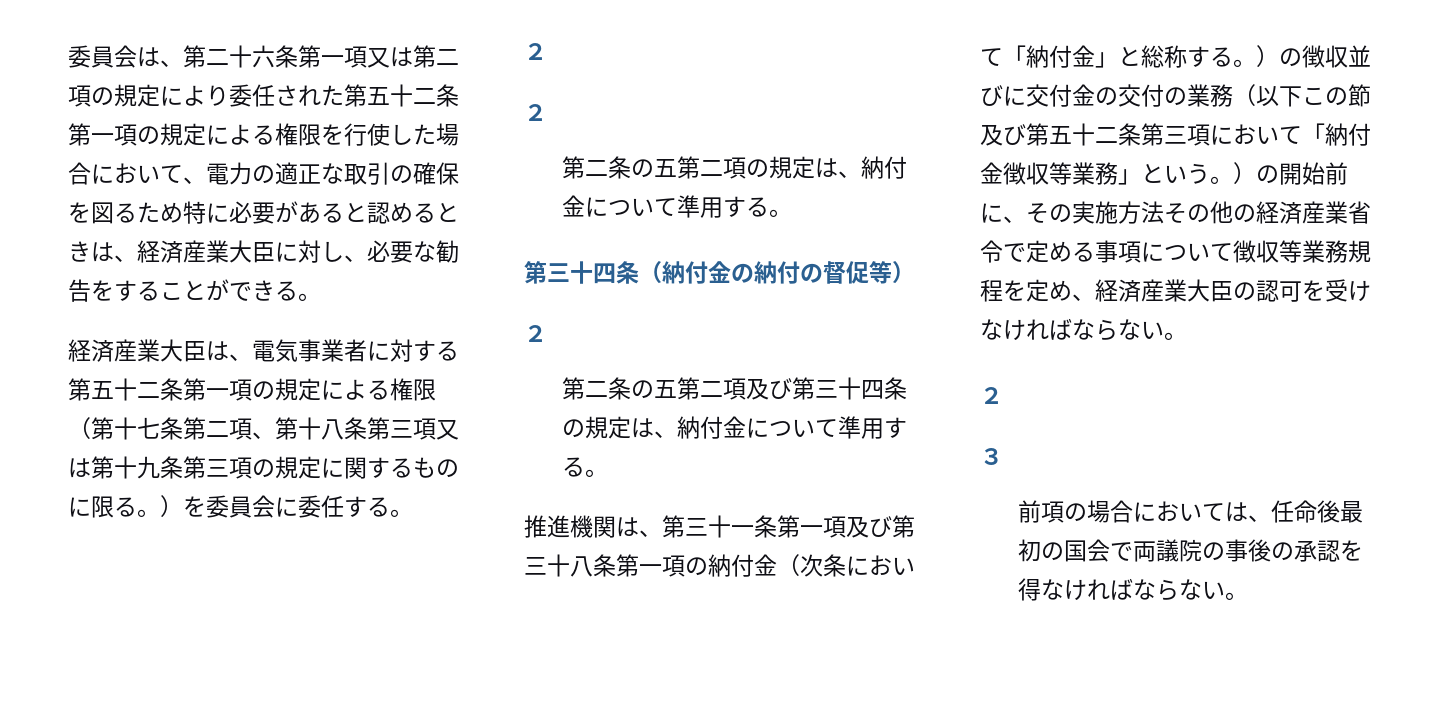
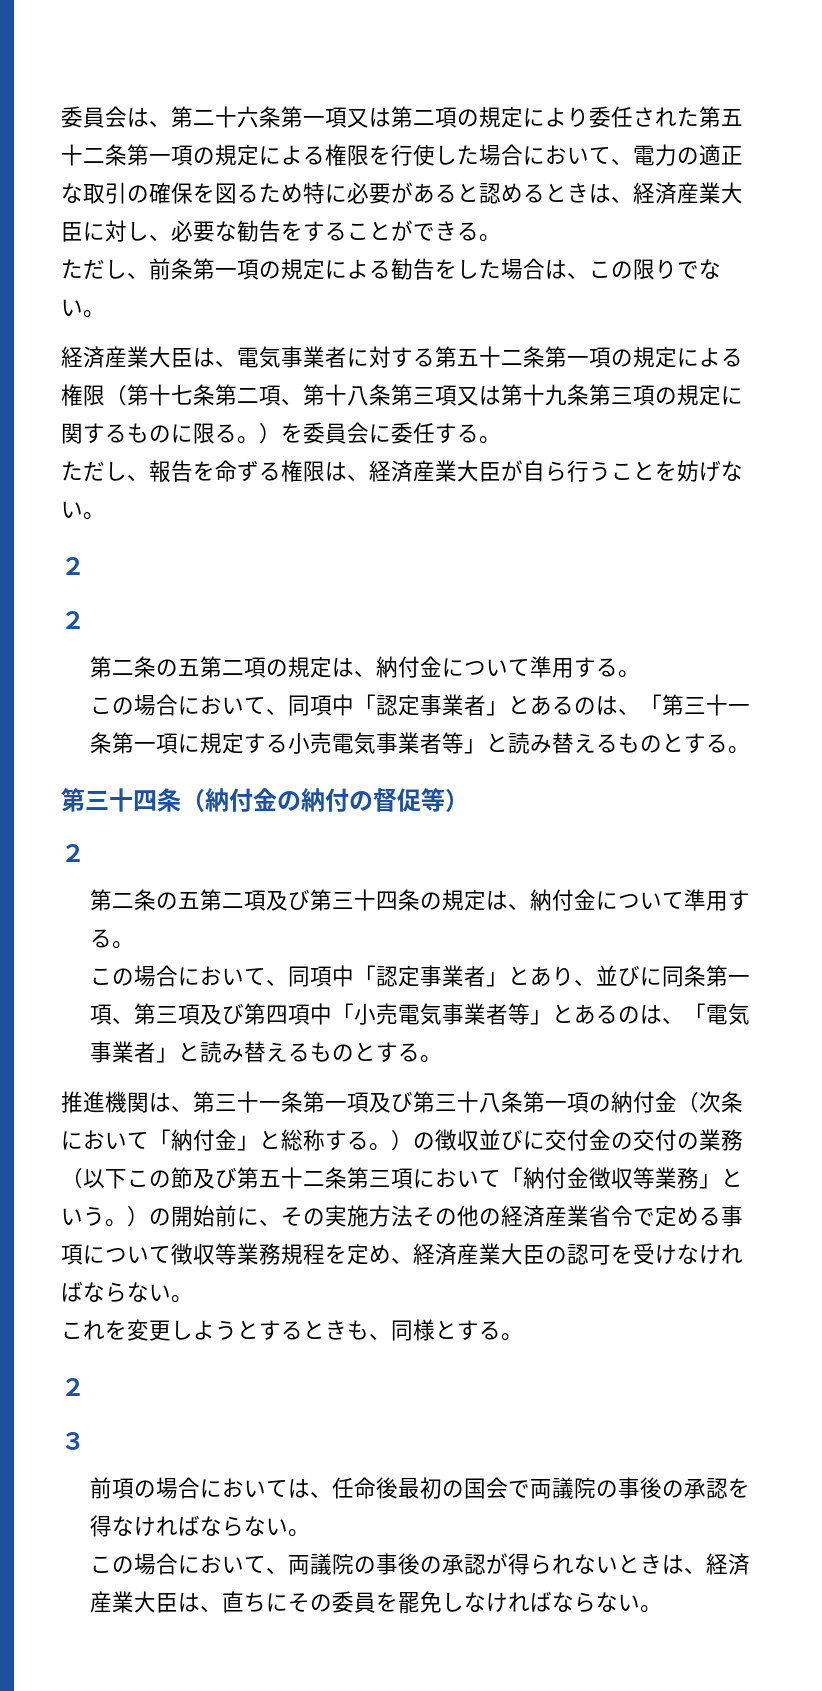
+ ただし、前条第一項の規定による勧告をした場合は、この限りでない。
+ ただし、報告を命ずる権限は、経済産業大臣が自ら行うことを妨げない。
+ この場合において、同項中「認定事業者」とあるのは、「第三十一条第一項に規定する小売電気事業者等」と読み替えるものとする。
+ この場合において、同項中「認定事業者」とあり、並びに同条第一項、第三項及び第四項中「小売電気事業者等」とあるのは、「電気事業者」と読み替えるものとする。
+ これを変更しようとするときも、同様とする。
+ この場合において、両議院の事後の承認が得られないときは、経済産業大臣は、直ちにその委員を罷免しなければならない。

